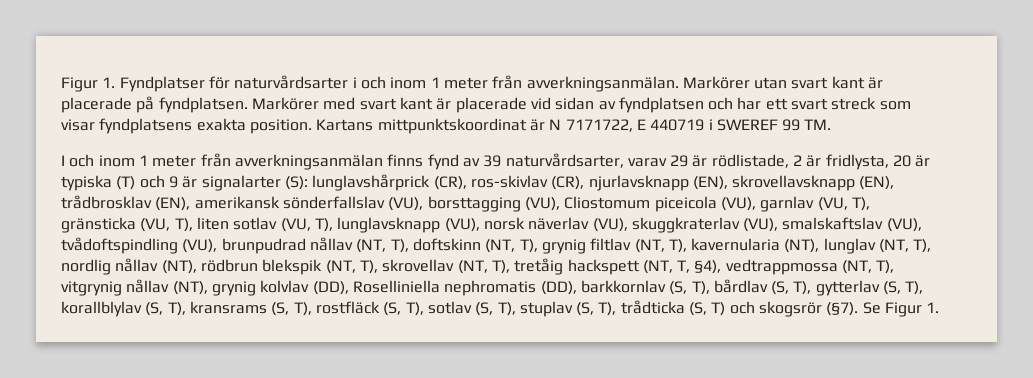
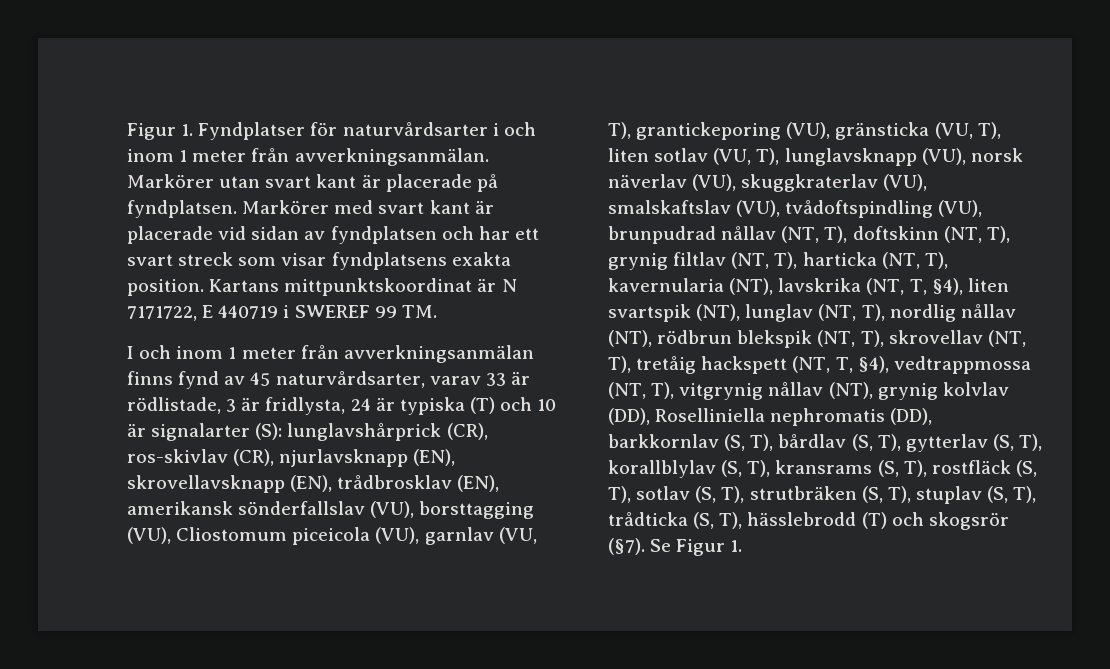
- I och inom 1 meter från avverkningsanmälan finns fynd av 39 naturvårdsarter, varav 29 är rödlistade, 2 är fridlysta, 20 är typiska (T) och 9 är signalarter (S):
+ I och inom 1 meter från avverkningsanmälan finns fynd av 45 naturvårdsarter, varav 33 är rödlistade, 3 är fridlysta, 24 är typiska (T) och 10 är signalarter (S):
- lunglavshårprick (CR), ros-skivlav (CR), njurlavsknapp (EN), skrovellavsknapp (EN), trådbrosklav (EN), amerikansk sönderfallslav (VU), borsttagging (VU), Cliostomum piceicola (VU), garnlav (VU, T), gränsticka (VU, T), liten sotlav (VU, T), lunglavsknapp (VU), norsk näverlav (VU), skuggkraterlav (VU), smalskaftslav (VU), tvådoftspindling (VU), brunpudrad nållav (NT, T), doftskinn (NT, T), grynig filtlav (NT, T), kavernularia (NT), lunglav (NT, T), nordlig nållav (NT), rödbrun blekspik (NT, T), skrovellav (NT, T), tretåig hackspett (NT, T, §4), vedtrappmossa (NT, T), vitgrynig nållav (NT), grynig kolvlav (DD), Roselliniella nephromatis (DD), barkkornlav (S, T), bårdlav (S, T), gytterlav (S, T), korallblylav (S, T), kransrams (S, T), rostfläck (S, T), sotlav (S, T), stuplav (S, T), trådticka (S, T) och skogsrör (§7).
+ lunglavshårprick (CR), ros-skivlav (CR), njurlavsknapp (EN), skrovellavsknapp (EN), trådbrosklav (EN), amerikansk sönderfallslav (VU), borsttagging (VU), Cliostomum piceicola (VU), garnlav (VU, T), grantickeporing (VU), gränsticka (VU, T), liten sotlav (VU, T), lunglavsknapp (VU), norsk näverlav (VU), skuggkraterlav (VU), smalskaftslav (VU), tvådoftspindling (VU), brunpudrad nållav (NT, T), doftskinn (NT, T), grynig filtlav (NT, T), harticka (NT, T), kavernularia (NT), lavskrika (NT, T, §4), liten svartspik (NT), lunglav (NT, T), nordlig nållav (NT), rödbrun blekspik (NT, T), skrovellav (NT, T), tretåig hackspett (NT, T, §4), vedtrappmossa (NT, T), vitgrynig nållav (NT), grynig kolvlav (DD), Roselliniella nephromatis (DD), barkkornlav (S, T), bårdlav (S, T), gytterlav (S, T), korallblylav (S, T), kransrams (S, T), rostfläck (S, T), sotlav (S, T), strutbräken (S, T), stuplav (S, T), trådticka (S, T), hässlebrodd (T) och skogsrör (§7).

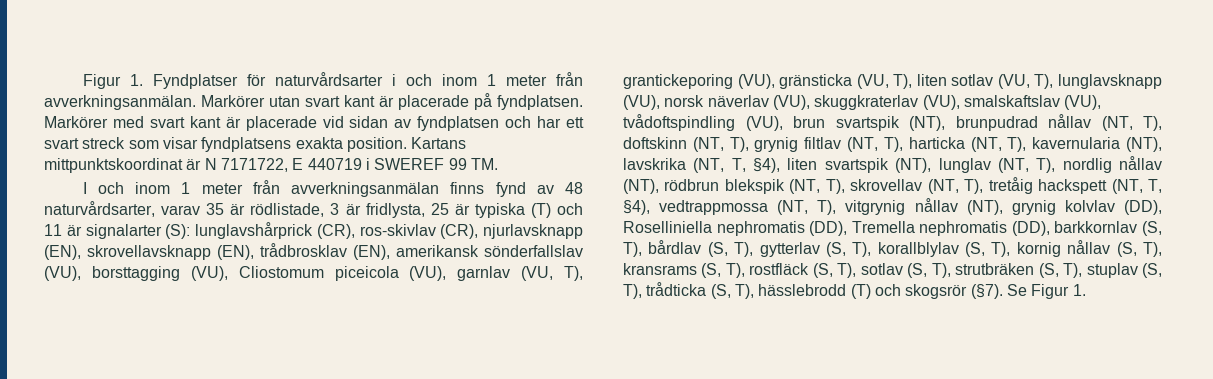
- I och inom 1 meter från avverkningsanmälan finns fynd av 45 naturvårdsarter, varav 33 är rödlistade, 3 är fridlysta, 24 är typiska (T) och 10 är signalarter (S):
+ I och inom 1 meter från avverkningsanmälan finns fynd av 48 naturvårdsarter, varav 35 är rödlistade, 3 är fridlysta, 25 är typiska (T) och 11 är signalarter (S):
- lunglavshårprick (CR), ros-skivlav (CR), njurlavsknapp (EN), skrovellavsknapp (EN), trådbrosklav (EN), amerikansk sönderfallslav (VU), borsttagging (VU), Cliostomum piceicola (VU), garnlav (VU, T), grantickeporing (VU), gränsticka (VU, T), liten sotlav (VU, T), lunglavsknapp (VU), norsk näverlav (VU), skuggkraterlav (VU), smalskaftslav (VU), tvådoftspindling (VU), brunpudrad nållav (NT, T), doftskinn (NT, T), grynig filtlav (NT, T), harticka (NT, T), kavernularia (NT), lavskrika (NT, T, §4), liten svartspik (NT), lunglav (NT, T), nordlig nållav (NT), rödbrun blekspik (NT, T), skrovellav (NT, T), tretåig hackspett (NT, T, §4), vedtrappmossa (NT, T), vitgrynig nållav (NT), grynig kolvlav (DD), Roselliniella nephromatis (DD), barkkornlav (S, T), bårdlav (S, T), gytterlav (S, T), korallblylav (S, T), kransrams (S, T), rostfläck (S, T), sotlav (S, T), strutbräken (S, T), stuplav (S, T), trådticka (S, T), hässlebrodd (T) och skogsrör (§7).
+ lunglavshårprick (CR), ros-skivlav (CR), njurlavsknapp (EN), skrovellavsknapp (EN), trådbrosklav (EN), amerikansk sönderfallslav (VU), borsttagging (VU), Cliostomum piceicola (VU), garnlav (VU, T), grantickeporing (VU), gränsticka (VU, T), liten sotlav (VU, T), lunglavsknapp (VU), norsk näverlav (VU), skuggkraterlav (VU), smalskaftslav (VU), tvådoftspindling (VU), brun svartspik (NT), brunpudrad nållav (NT, T), doftskinn (NT, T), grynig filtlav (NT, T), harticka (NT, T), kavernularia (NT), lavskrika (NT, T, §4), liten svartspik (NT), lunglav (NT, T), nordlig nållav (NT), rödbrun blekspik (NT, T), skrovellav (NT, T), tretåig hackspett (NT, T, §4), vedtrappmossa (NT, T), vitgrynig nållav (NT), grynig kolvlav (DD), Roselliniella nephromatis (DD), Tremella nephromatis (DD), barkkornlav (S, T), bårdlav (S, T), gytterlav (S, T), korallblylav (S, T), kornig nållav (S, T), kransrams (S, T), rostfläck (S, T), sotlav (S, T), strutbräken (S, T), stuplav (S, T), trådticka (S, T), hässlebrodd (T) och skogsrör (§7).

